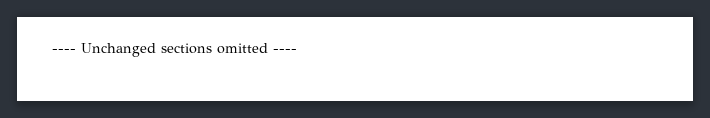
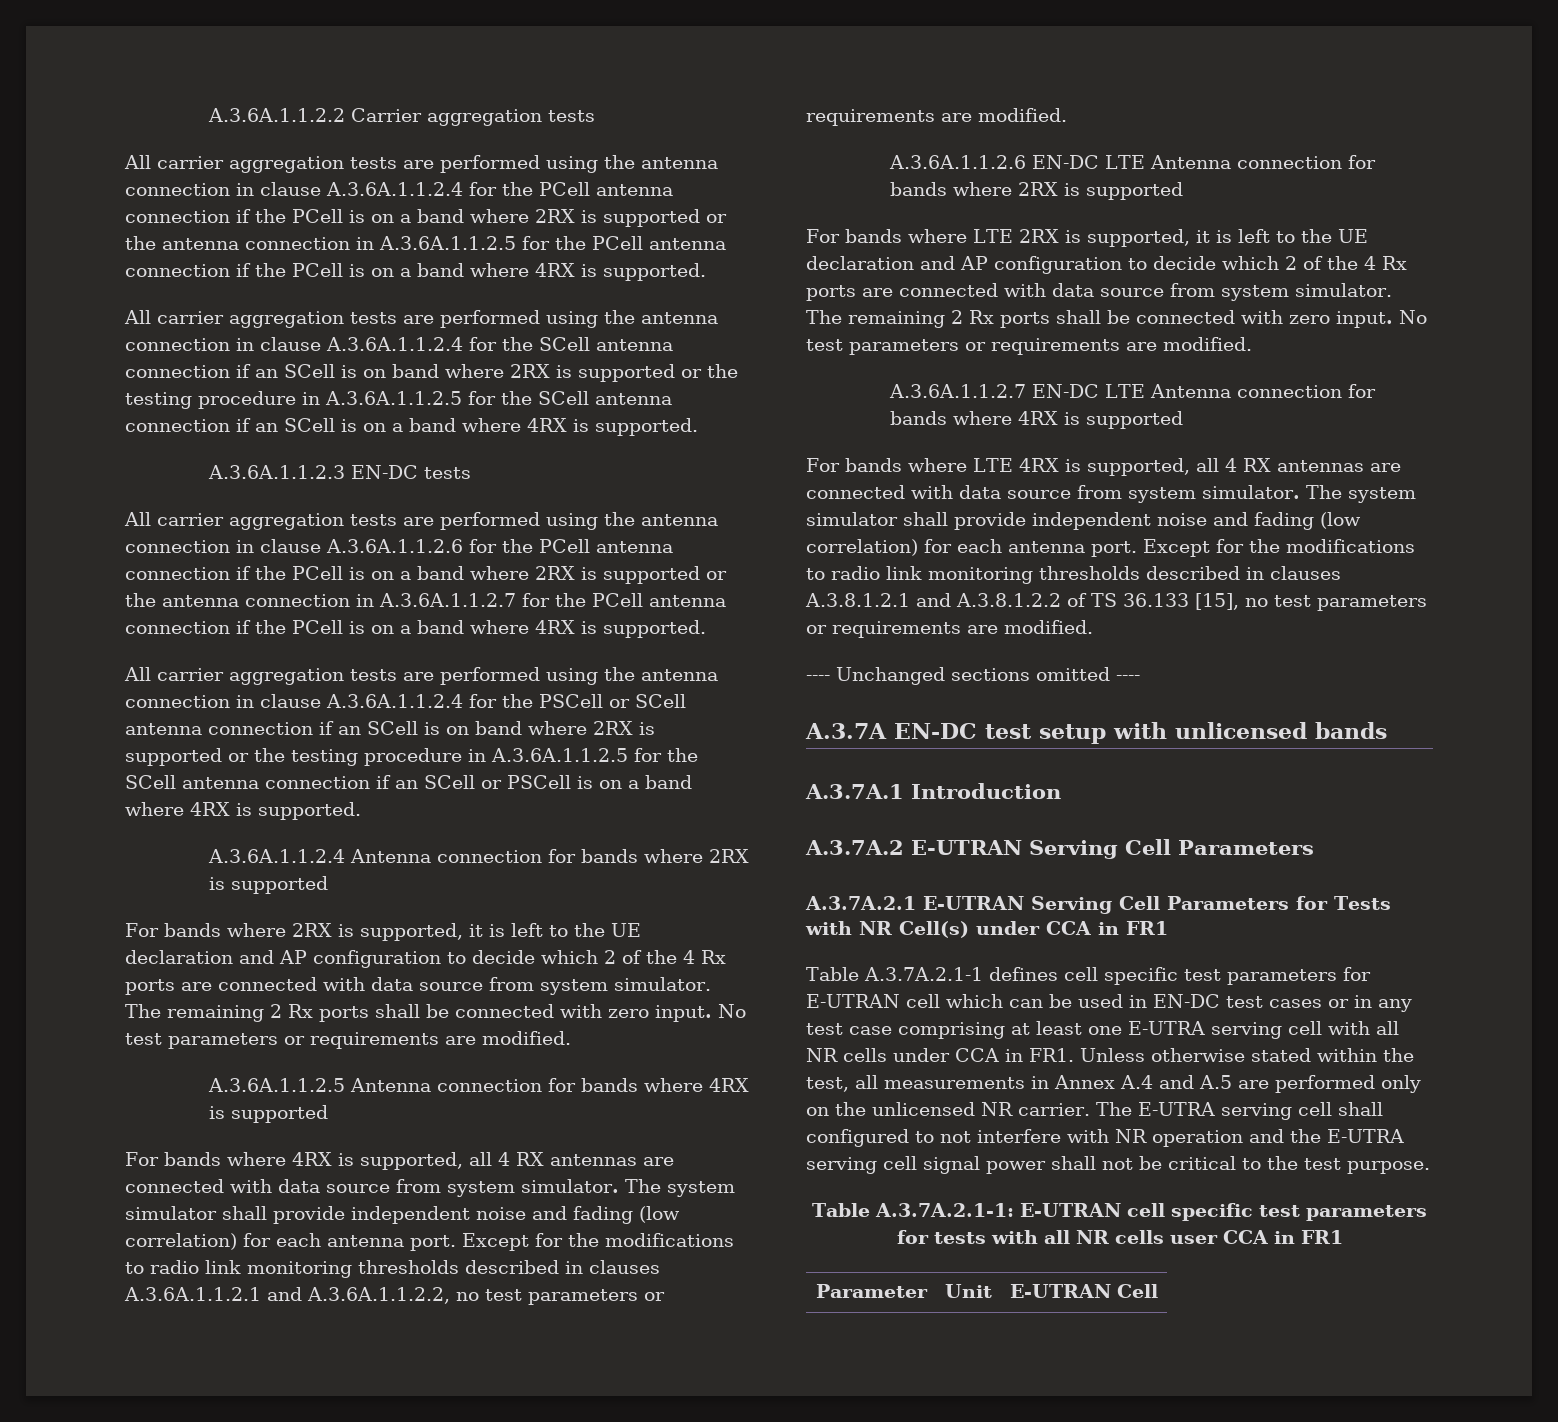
+ A.3.6A.1.1.2.2 Carrier aggregation tests
+ All carrier aggregation tests are performed using the antenna connection in clause A.3.6A.1.1.2.4 for the PCell antenna connection if the PCell is on a band where 2RX is supported or the antenna connection in A.3.6A.1.1.2.5 for the PCell antenna connection if the PCell is on a band where 4RX is supported.
+ All carrier aggregation tests are performed using the antenna connection in clause A.3.6A.1.1.2.4 for the SCell antenna connection if an SCell is on band where 2RX is supported or the testing procedure in A.3.6A.1.1.2.5 for the SCell antenna connection if an SCell is on a band where 4RX is supported.
+ A.3.6A.1.1.2.3 EN-DC tests
+ All carrier aggregation tests are performed using the antenna connection in clause A.3.6A.1.1.2.6 for the PCell antenna connection if the PCell is on a band where 2RX is supported or the antenna connection in A.3.6A.1.1.2.7 for the PCell antenna connection if the PCell is on a band where 4RX is supported.
+ All carrier aggregation tests are performed using the antenna connection in clause A.3.6A.1.1.2.4 for the PSCell or SCell antenna connection if an SCell is on band where 2RX is supported or the testing procedure in A.3.6A.1.1.2.5 for the SCell antenna connection if an SCell or PSCell is on a band where 4RX is supported.
+ A.3.6A.1.1.2.4 Antenna connection for bands where 2RX is supported
+ For bands where 2RX is supported, it is left to the UE declaration and AP configuration to decide which 2 of the 4 Rx ports are connected with data source from system simulator. The remaining 2 Rx ports shall be connected with zero input. No test parameters or requirements are modified.
+ A.3.6A.1.1.2.5 Antenna connection for bands where 4RX is supported
+ For bands where 4RX is supported, all 4 RX antennas are connected with data source from system simulator. The system simulator shall provide independent noise and fading (low correlation) for each antenna port. Except for the modifications to radio link monitoring thresholds described in clauses A.3.6A.1.1.2.1 and A.3.6A.1.1.2.2, no test parameters or requirements are modified.
+ A.3.6A.1.1.2.6 EN-DC LTE Antenna connection for bands where 2RX is supported
+ For bands where LTE 2RX is supported, it is left to the UE declaration and AP configuration to decide which 2 of the 4 Rx ports are connected with data source from system simulator. The remaining 2 Rx ports shall be connected with zero input. No test parameters or requirements are modified.
+ A.3.6A.1.1.2.7 EN-DC LTE Antenna connection for bands where 4RX is supported
+ For bands where LTE 4RX is supported, all 4 RX antennas are connected with data source from system simulator. The system simulator shall provide independent noise and fading (low correlation) for each antenna port. Except for the modifications to radio link monitoring thresholds described in clauses A.3.8.1.2.1 and A.3.8.1.2.2 of TS 36.133 [15], no test parameters or requirements are modified.
+ A.3.7A EN-DC test setup with unlicensed bands
+ A.3.7A.1 Introduction
+ A.3.7A.2 E-UTRAN Serving Cell Parameters
+ A.3.7A.2.1 E-UTRAN Serving Cell Parameters for Tests with NR Cell(s) under CCA in FR1
+ Table A.3.7A.2.1-1 defines cell specific test parameters for E-UTRAN cell which can be used in EN-DC test cases or in any test case comprising at least one E-UTRA serving cell with all NR cells under CCA in FR1. Unless otherwise stated within the test, all measurements in Annex A.4 and A.5 are performed only on the unlicensed NR carrier. The E-UTRA serving cell shall configured to not interfere with NR operation and the E-UTRA serving cell signal power shall not be critical to the test purpose.
+ Table A.3.7A.2.1-1: E-UTRAN cell specific test parameters for tests with all NR cells user CCA in FR1
+ Parameter | Unit | E-UTRAN Cell

